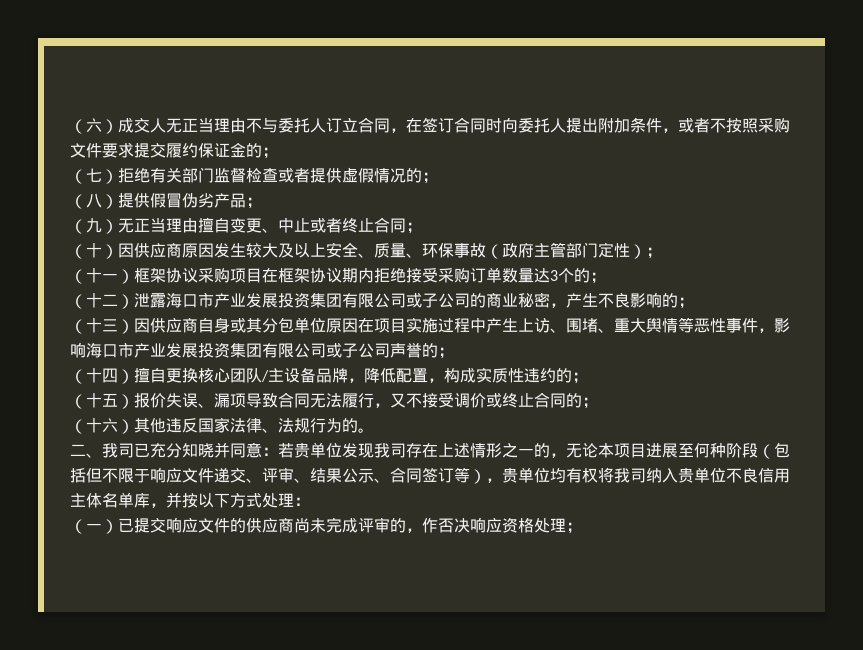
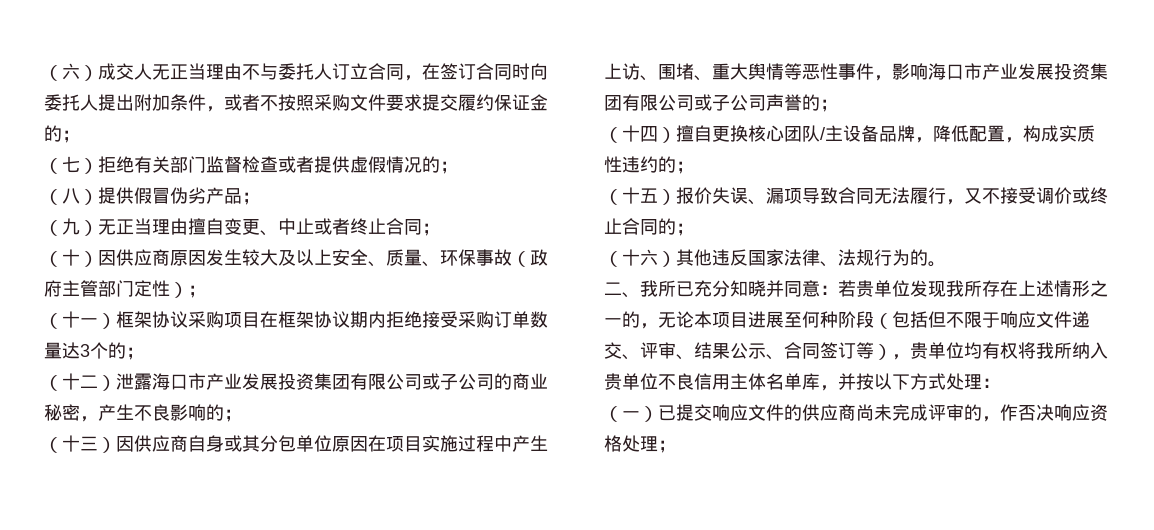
- 二、我司已充分知晓并同意：若贵单位发现我司存在上述情形之一的，无论本项目进展至何种阶段（包括但不限于响应文件递交、评审、结果公示、合同签订等），贵单位均有权将我司纳入贵单位不良信用主体名单库，并按以下方式处理：
+ 二、我所已充分知晓并同意：若贵单位发现我所存在上述情形之一的，无论本项目进展至何种阶段（包括但不限于响应文件递交、评审、结果公示、合同签订等），贵单位均有权将我所纳入贵单位不良信用主体名单库，并按以下方式处理：

